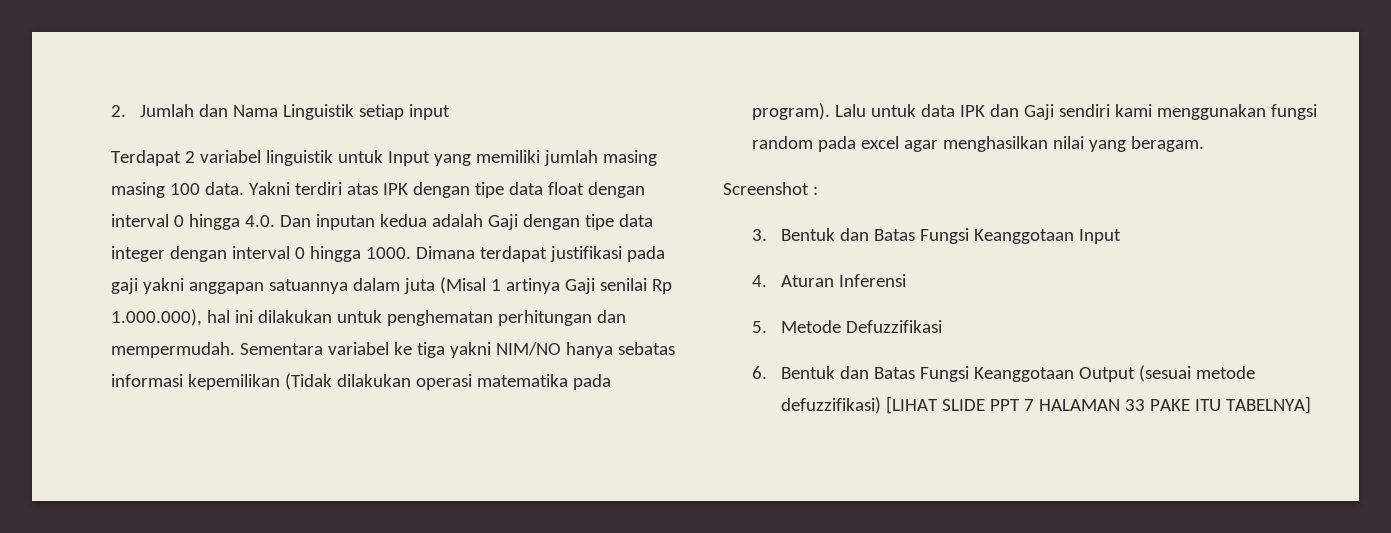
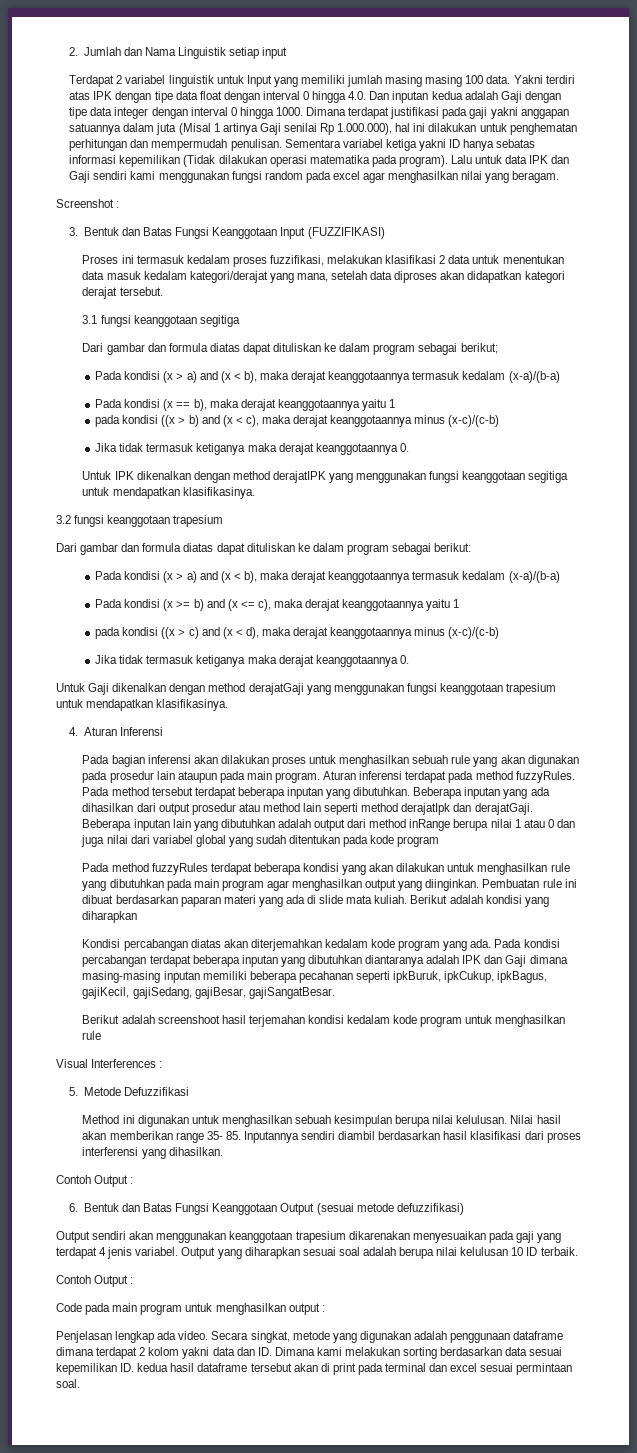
- Dimana terdapat justifikasi pada gaji yakni anggapan satuannya dalam juta (Misal 1 artinya Gaji senilai Rp 1.000.000), hal ini dilakukan untuk penghematan perhitungan dan mempermudah. Sementara variabel ke tiga yakni NIM/NO hanya sebatas informasi kepemilikan (Tidak dilakukan operasi matematika pada program).
+ Dimana terdapat justifikasi pada gaji yakni anggapan satuannya dalam juta (Misal 1 artinya Gaji senilai Rp 1.000.000), hal ini dilakukan untuk penghematan perhitungan dan mempermudah penulisan. Sementara variabel ketiga yakni ID hanya sebatas informasi kepemilikan (Tidak dilakukan operasi matematika pada program).
- 3. Bentuk dan Batas Fungsi Keanggotaan Input
+ 3. Bentuk dan Batas Fungsi Keanggotaan Input (FUZZIFIKASI)
+ Proses ini termasuk kedalam proses fuzzifikasi, melakukan klasifikasi 2 data untuk menentukan data masuk kedalam kategori/derajat yang mana, setelah data diproses akan didapatkan kategori derajat tersebut.
+ 3.1 fungsi keanggotaan segitiga
+ Dari gambar dan formula diatas dapat dituliskan ke dalam program sebagai berikut;
+ Pada kondisi (x > a) and (x < b), maka derajat keanggotaannya termasuk kedalam (x-a)/(b-a)
+ Pada kondisi (x == b), maka derajat keanggotaannya yaitu 1
+ pada kondisi ((x > b) and (x < c), maka derajat keanggotaannya minus (x-c)/(c-b)
+ Jika tidak termasuk ketiganya maka derajat keanggotaannya 0.
+ Untuk IPK dikenalkan dengan method derajatIPK yang menggunakan fungsi keanggotaan segitiga untuk mendapatkan klasifikasinya.
+ 3.2 fungsi keanggotaan trapesium
+ Dari gambar dan formula diatas dapat dituliskan ke dalam program sebagai berikut:
+ Pada kondisi (x > a) and (x < b), maka derajat keanggotaannya termasuk kedalam (x-a)/(b-a)
+ Pada kondisi (x >= b) and (x <= c), maka derajat keanggotaannya yaitu 1
+ pada kondisi ((x > c) and (x < d), maka derajat keanggotaannya minus (x-c)/(c-b)
+ Jika tidak termasuk ketiganya maka derajat keanggotaannya 0.
+ Untuk Gaji dikenalkan dengan method derajatGaji yang menggunakan fungsi keanggotaan trapesium untuk mendapatkan klasifikasinya.
  4. Aturan Inferensi
+ Pada bagian inferensi akan dilakukan proses untuk menghasilkan sebuah rule yang akan digunakan pada prosedur lain ataupun pada main program. Aturan inferensi terdapat pada method fuzzyRules. Pada method tersebut terdapat beberapa inputan yang dibutuhkan. Beberapa inputan yang ada dihasilkan dari output prosedur atau method lain seperti method derajatIpk dan derajatGaji. Beberapa inputan lain yang dibutuhkan adalah output dari method inRange berupa nilai 1 atau 0 dan juga nilai dari variabel global yang sudah ditentukan pada kode program
+ Pada method fuzzyRules terdapat beberapa kondisi yang akan dilakukan untuk menghasilkan rule yang dibutuhkan pada main program agar menghasilkan output yang diinginkan. Pembuatan rule ini dibuat berdasarkan paparan materi yang ada di slide mata kuliah. Berikut adalah kondisi yang diharapkan
+ Kondisi percabangan diatas akan diterjemahkan kedalam kode program yang ada. Pada kondisi percabangan terdapat beberapa inputan yang dibutuhkan diantaranya adalah IPK dan Gaji dimana masing-masing inputan memiliki beberapa pecahanan seperti ipkBuruk, ipkCukup, ipkBagus, gajiKecil, gajiSedang, gajiBesar, gajiSangatBesar.
+ Berikut adalah screenshoot hasil terjemahan kondisi kedalam kode program untuk menghasilkan rule
+ Visual Interferences :
  5. Metode Defuzzifikasi
+ Method ini digunakan untuk menghasilkan sebuah kesimpulan berupa nilai kelulusan. Nilai hasil akan memberikan range 35- 85. Inputannya sendiri diambil berdasarkan hasil klasifikasi dari proses interferensi yang dihasilkan.
+ Contoh Output :
- 6. Bentuk dan Batas Fungsi Keanggotaan Output (sesuai metode defuzzifikasi) [LIHAT SLIDE PPT 7 HALAMAN 33 PAKE ITU TABELNYA]
+ 6. Bentuk dan Batas Fungsi Keanggotaan Output (sesuai metode defuzzifikasi)
+ Output sendiri akan menggunakan keanggotaan trapesium dikarenakan menyesuaikan pada gaji yang terdapat 4 jenis variabel. Output yang diharapkan sesuai soal adalah berupa nilai kelulusan 10 ID terbaik.
+ Contoh Output :
+ Code pada main program untuk menghasilkan output :
+ Penjelasan lengkap ada video. Secara singkat, metode yang digunakan adalah penggunaan dataframe dimana terdapat 2 kolom yakni data dan ID. Dimana kami melakukan sorting berdasarkan data sesuai kepemilikan ID. kedua hasil dataframe tersebut akan di print pada terminal dan excel sesuai permintaan soal.

